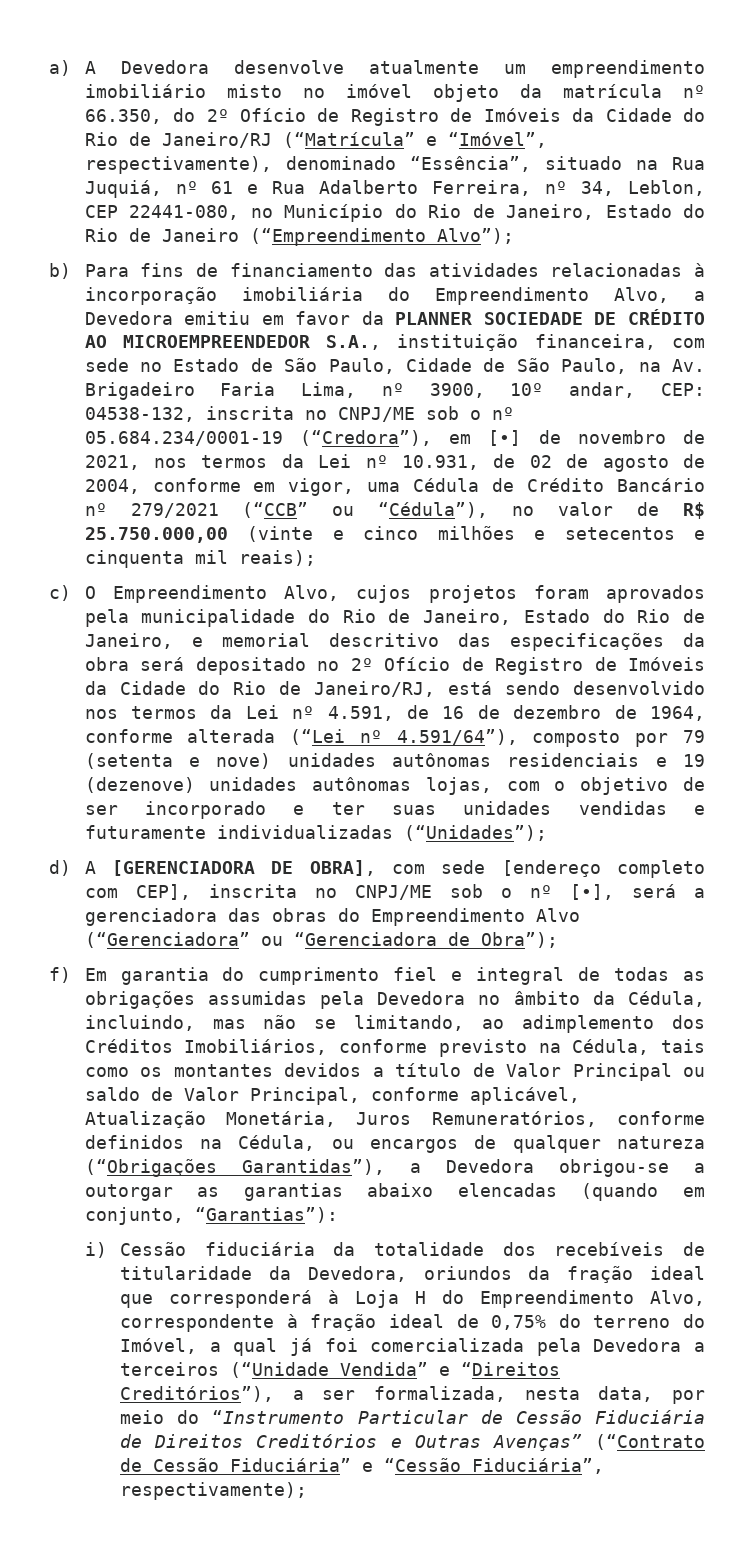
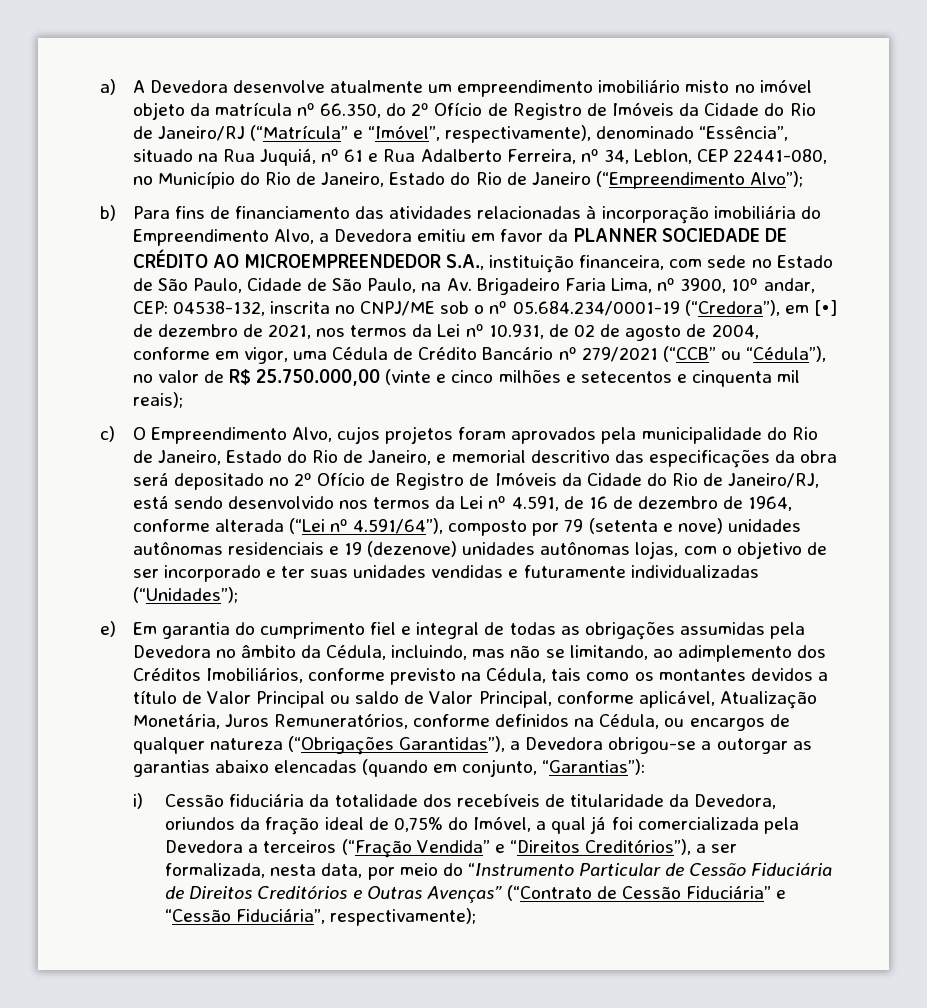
- 04538-132, inscrita no CNPJ/ME sob o nº 05.684.234/0001-19 (“Credora”), em [•] de novembro de 2021, nos termos da Lei nº 10.931, de 02 de agosto de 2004, conforme em vigor, uma Cédula de Crédito Bancário nº 279/2021 (“CCB” ou “Cédula”), no valor de R$ 25.750.000,00 (vinte e cinco milhões e setecentos e cinquenta mil reais);
+ 04538-132, inscrita no CNPJ/ME sob o nº 05.684.234/0001-19 (“Credora”), em [•] de dezembro de 2021, nos termos da Lei nº 10.931, de 02 de agosto de 2004, conforme em vigor, uma Cédula de Crédito Bancário nº 279/2021 (“CCB” ou “Cédula”), no valor de R$ 25.750.000,00 (vinte e cinco milhões e setecentos e cinquenta mil reais);
- d) A [GERENCIADORA DE OBRA], com sede [endereço completo com CEP], inscrita no CNPJ/ME sob o nº [•], será a gerenciadora das obras do Empreendimento Alvo (“Gerenciadora” ou “Gerenciadora de Obra”);
- f) Em garantia do cumprimento fiel e integral de todas as obrigações assumidas pela Devedora no âmbito da Cédula, incluindo, mas não se limitando, ao adimplemento dos Créditos Imobiliários, conforme previsto na Cédula, tais como os montantes devidos a título de Valor Principal ou saldo de Valor Principal, conforme aplicável, Atualização Monetária, Juros Remuneratórios, conforme definidos na Cédula, ou encargos de qualquer natureza (“Obrigações Garantidas”), a Devedora obrigou-se a outorgar as garantias abaixo elencadas (quando em conjunto, “Garantias”):
+ e) Em garantia do cumprimento fiel e integral de todas as obrigações assumidas pela Devedora no âmbito da Cédula, incluindo, mas não se limitando, ao adimplemento dos Créditos Imobiliários, conforme previsto na Cédula, tais como os montantes devidos a título de Valor Principal ou saldo de Valor Principal, conforme aplicável, Atualização Monetária, Juros Remuneratórios, conforme definidos na Cédula, ou encargos de qualquer natureza (“Obrigações Garantidas”), a Devedora obrigou-se a outorgar as garantias abaixo elencadas (quando em conjunto, “Garantias”):
- i) Cessão fiduciária da totalidade dos recebíveis de titularidade da Devedora, oriundos da fração ideal que corresponderá à Loja H do Empreendimento Alvo, correspondente à fração ideal de 0,75% do terreno do Imóvel, a qual já foi comercializada pela Devedora a terceiros (“Unidade Vendida” e “Direitos Creditórios”), a ser formalizada, nesta data, por meio do “Instrumento Particular de Cessão Fiduciária de Direitos Creditórios e Outras Avenças” (“Contrato de Cessão Fiduciária” e “Cessão Fiduciária”, respectivamente);
+ i) Cessão fiduciária da totalidade dos recebíveis de titularidade da Devedora, oriundos da fração ideal de 0,75% do Imóvel, a qual já foi comercializada pela Devedora a terceiros (“Fração Vendida” e “Direitos Creditórios”), a ser formalizada, nesta data, por meio do “Instrumento Particular de Cessão Fiduciária de Direitos Creditórios e Outras Avenças” (“Contrato de Cessão Fiduciária” e “Cessão Fiduciária”, respectivamente);

